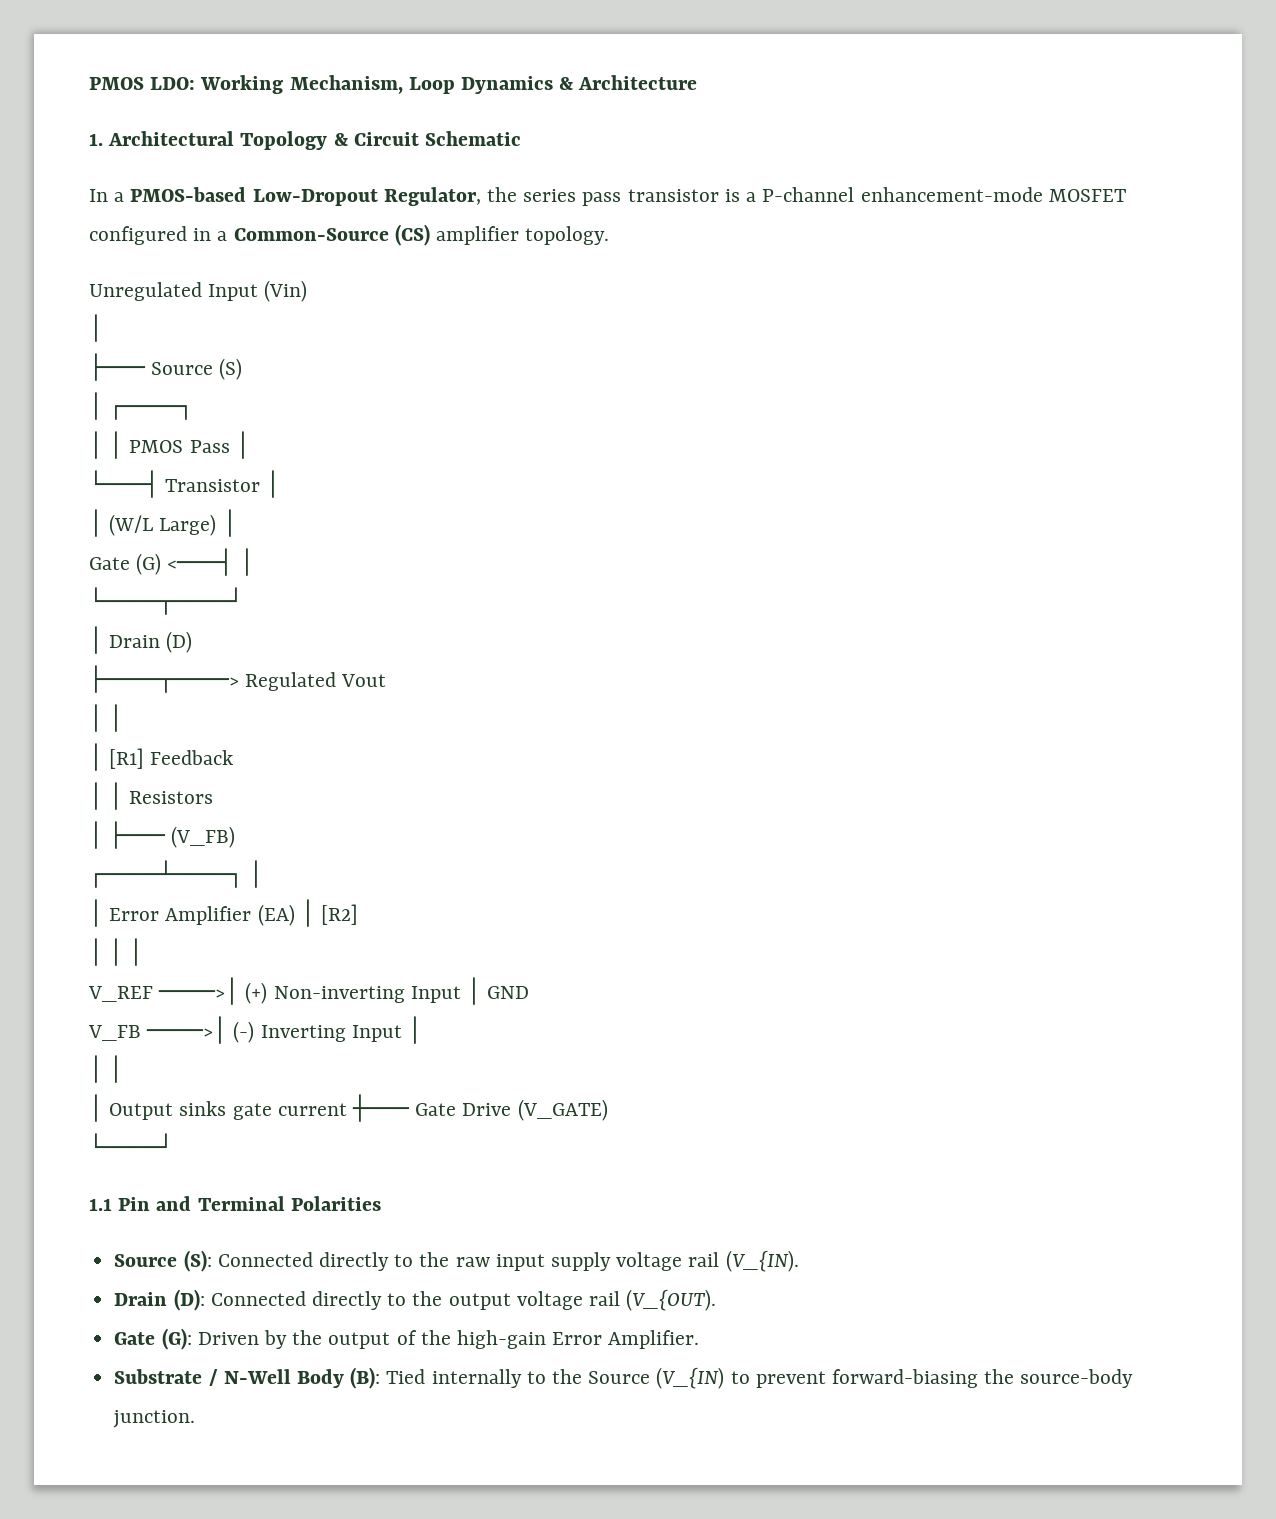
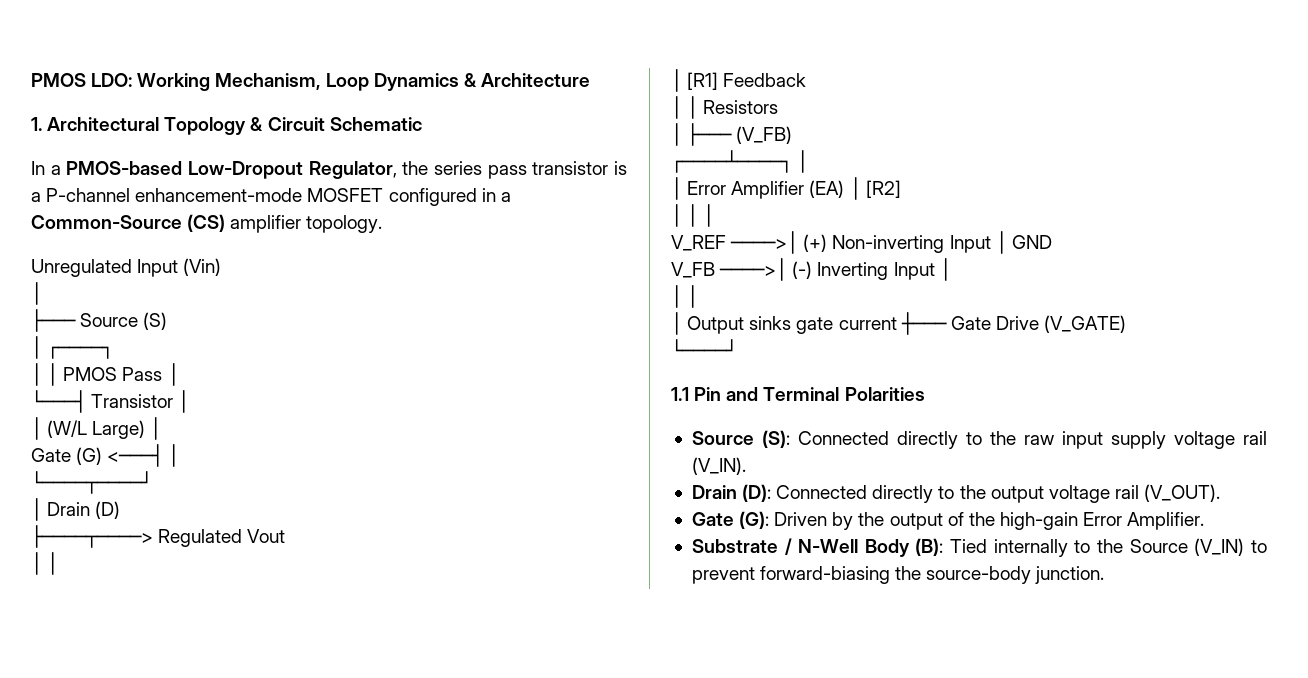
- Source (S): Connected directly to the raw input supply voltage rail (V_{IN).
+ Source (S): Connected directly to the raw input supply voltage rail (V_IN).
- Drain (D): Connected directly to the output voltage rail (V_{OUT).
+ Drain (D): Connected directly to the output voltage rail (V_OUT).
- Substrate / N-Well Body (B): Tied internally to the Source (V_{IN) to prevent forward-biasing the source-body junction.
+ Substrate / N-Well Body (B): Tied internally to the Source (V_IN) to prevent forward-biasing the source-body junction.

